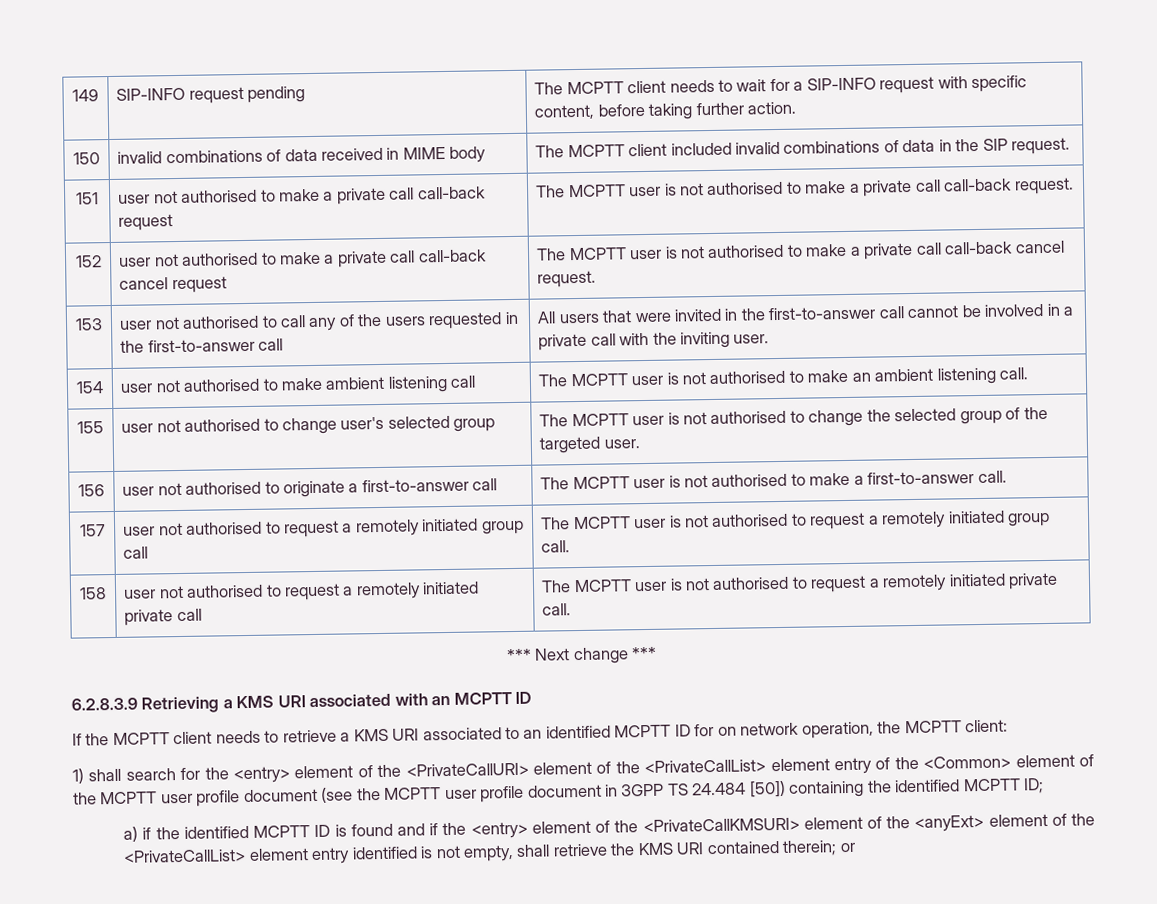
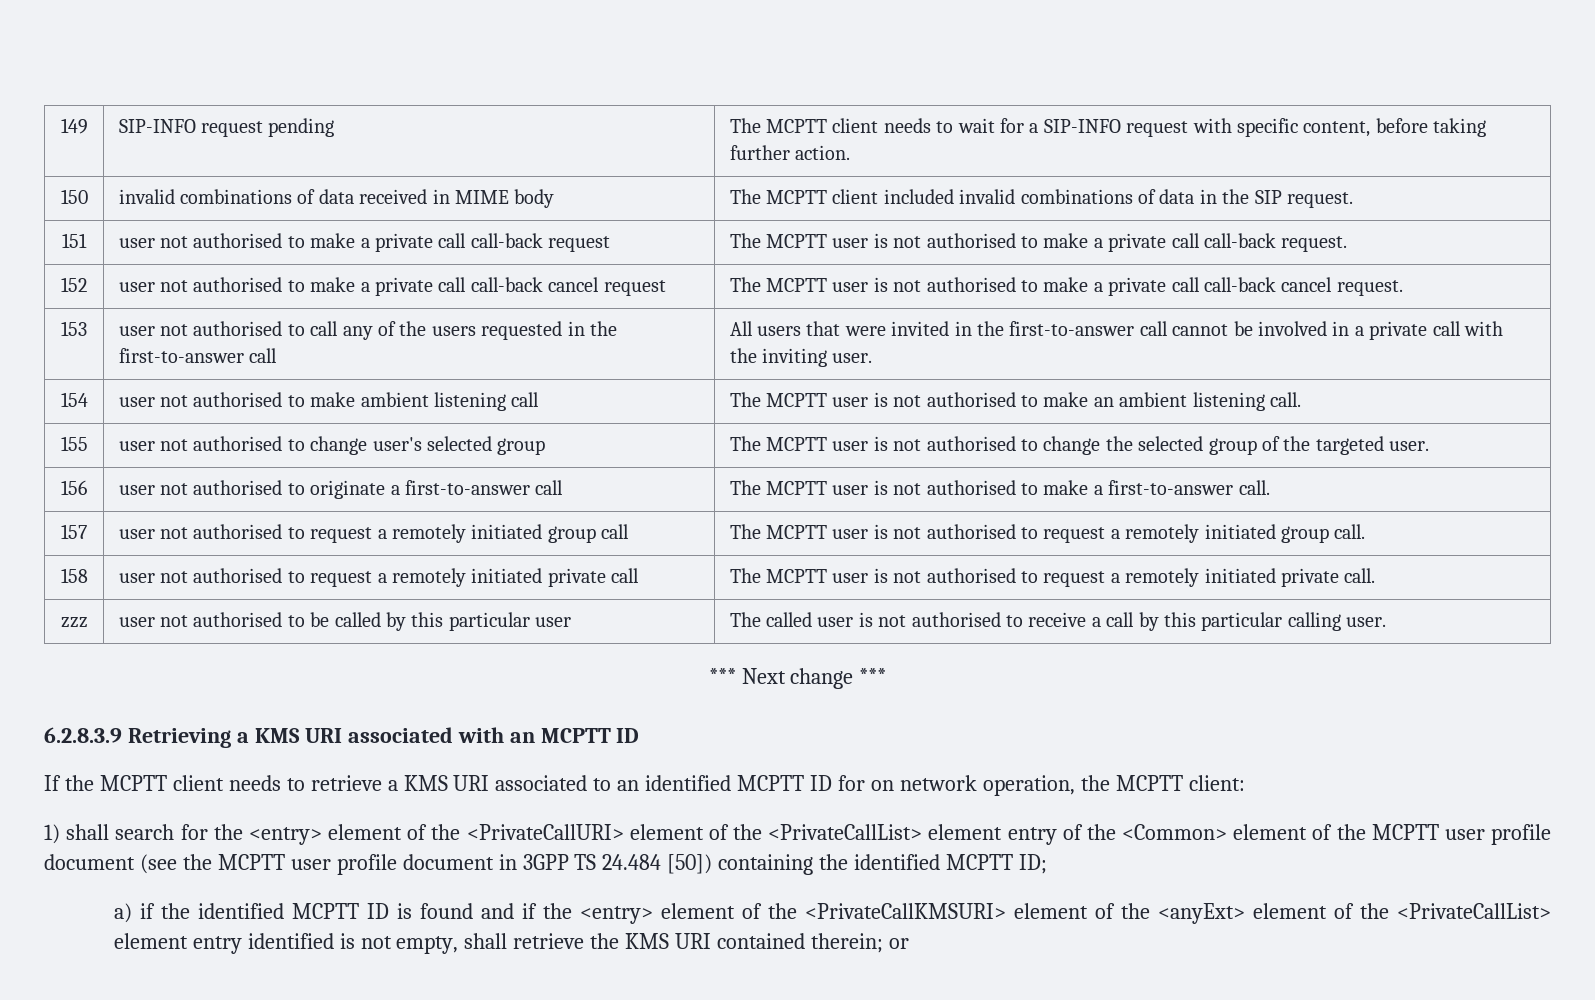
+ zzz | user not authorised to be called by this particular user | The called user is not authorised to receive a call by this particular calling user.

